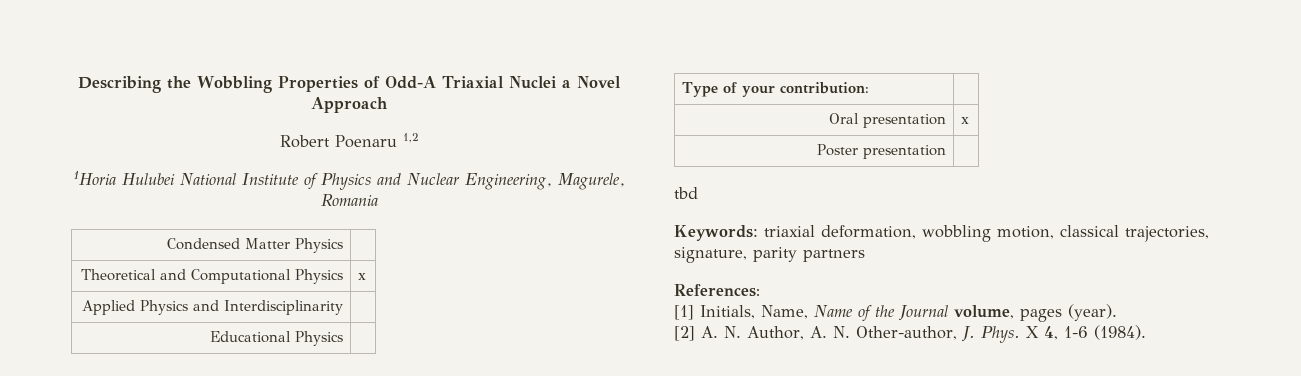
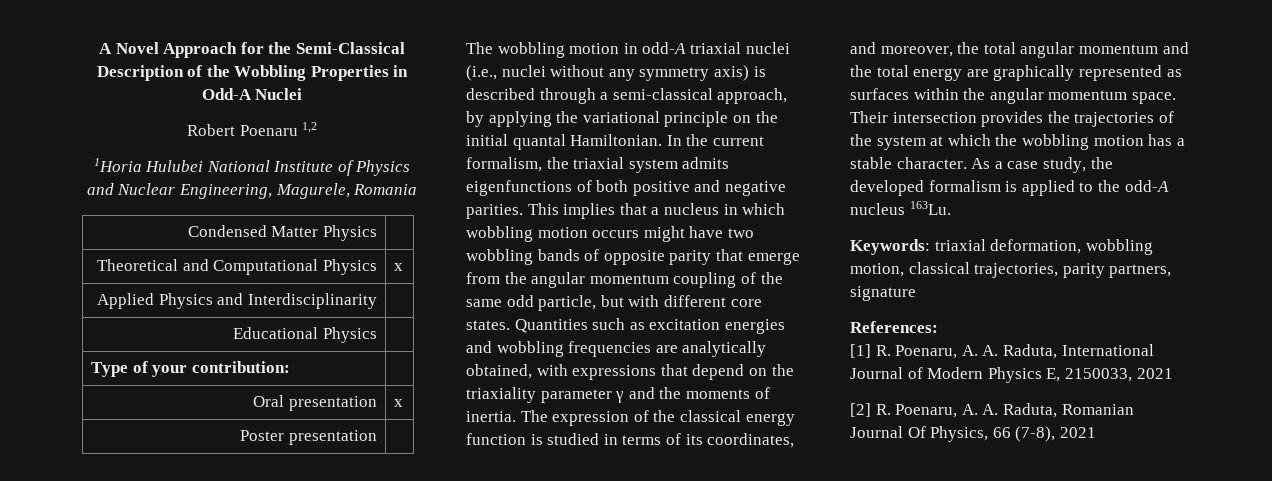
- Describing the Wobbling Properties of Odd-A Triaxial Nuclei a Novel Approach
+ A Novel Approach for the Semi-Classical Description of the Wobbling Properties in Odd-A Nuclei
- tbd
+ The wobbling motion in odd-A triaxial nuclei (i.e., nuclei without any symmetry axis) is described through a semi-classical approach, by applying the variational principle on the initial quantal Hamiltonian. In the current formalism, the triaxial system admits eigenfunctions of both positive and negative parities. This implies that a nucleus in which wobbling motion occurs might have two wobbling bands of opposite parity that emerge from the angular momentum coupling of the same odd particle, but with different core states. Quantities such as excitation energies and wobbling frequencies are analytically obtained, with expressions that depend on the triaxiality parameter γ and the moments of inertia. The expression of the classical energy function is studied in terms of its coordinates, and moreover, the total angular momentum and the total energy are graphically represented as surfaces within the angular momentum space. Their intersection provides the trajectories of the system at which the wobbling motion has a stable character. As a case study, the developed formalism is applied to the odd-A nucleus 163Lu.
- Keywords: triaxial deformation, wobbling motion, classical trajectories, signature, parity partners
+ Keywords: triaxial deformation, wobbling motion, classical trajectories, parity partners, signature
- [1] Initials, Name, Name of the Journal volume, pages (year).
- [2] A. N. Author, A. N. Other-author, J. Phys. X 4, 1-6 (1984).
+ [1] R. Poenaru, A. A. Raduta, International Journal of Modern Physics E, 2150033, 2021
+ [2] R. Poenaru, A. A. Raduta, Romanian Journal Of Physics, 66 (7-8), 2021

